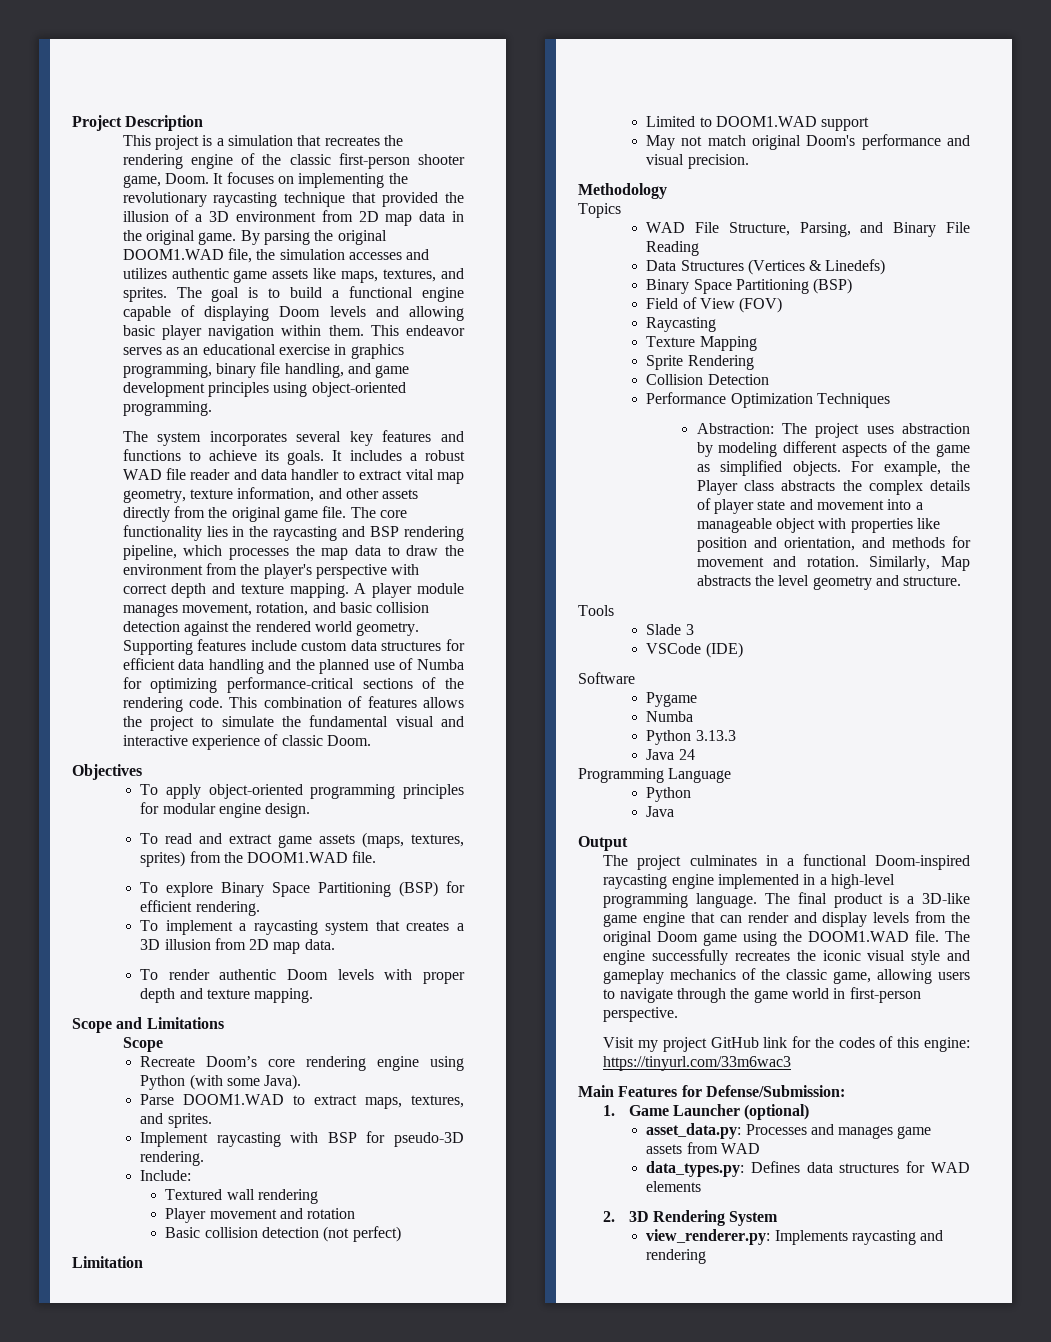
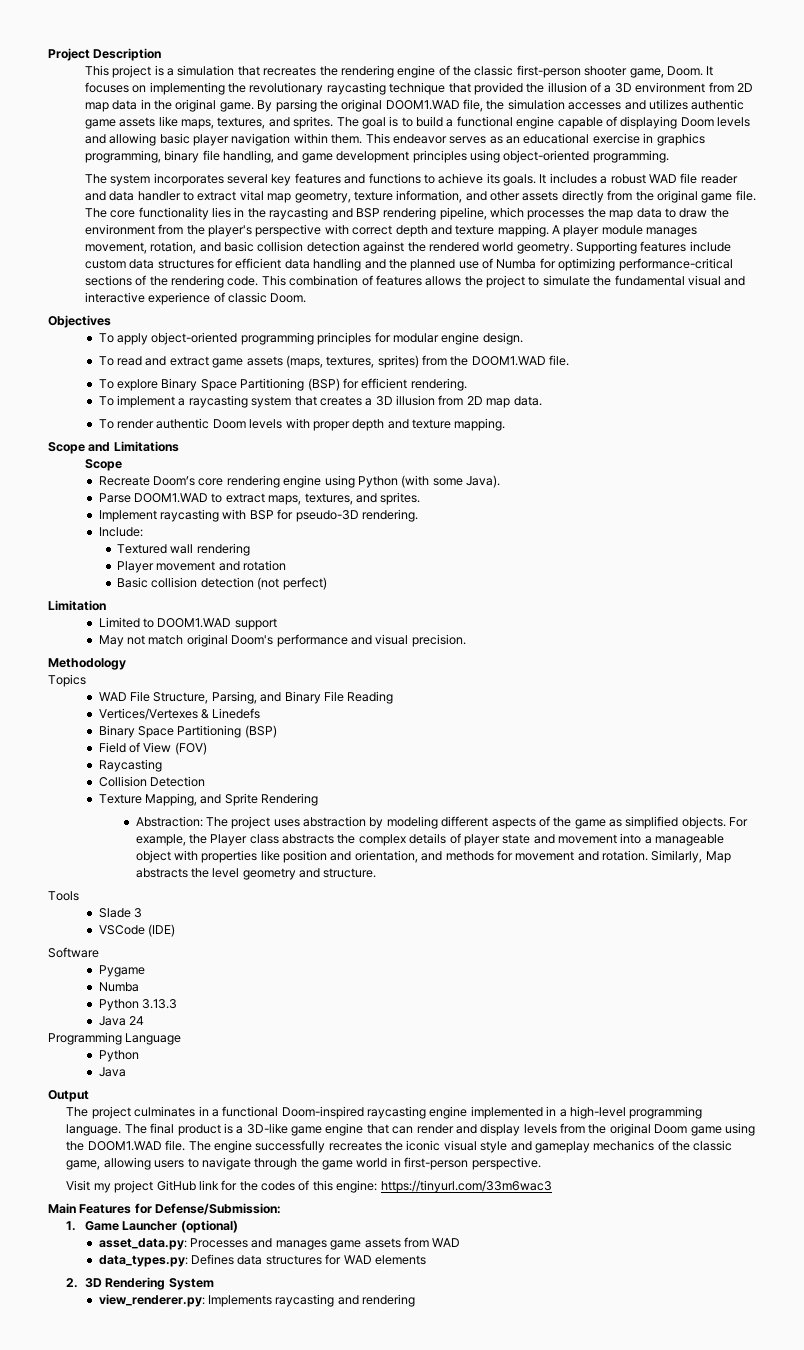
- Data Structures (Vertices & Linedefs)
+ Vertices/Vertexes & Linedefs
- Texture Mapping
- Sprite Rendering
  Collision Detection
- Performance Optimization Techniques
+ Texture Mapping, and Sprite Rendering

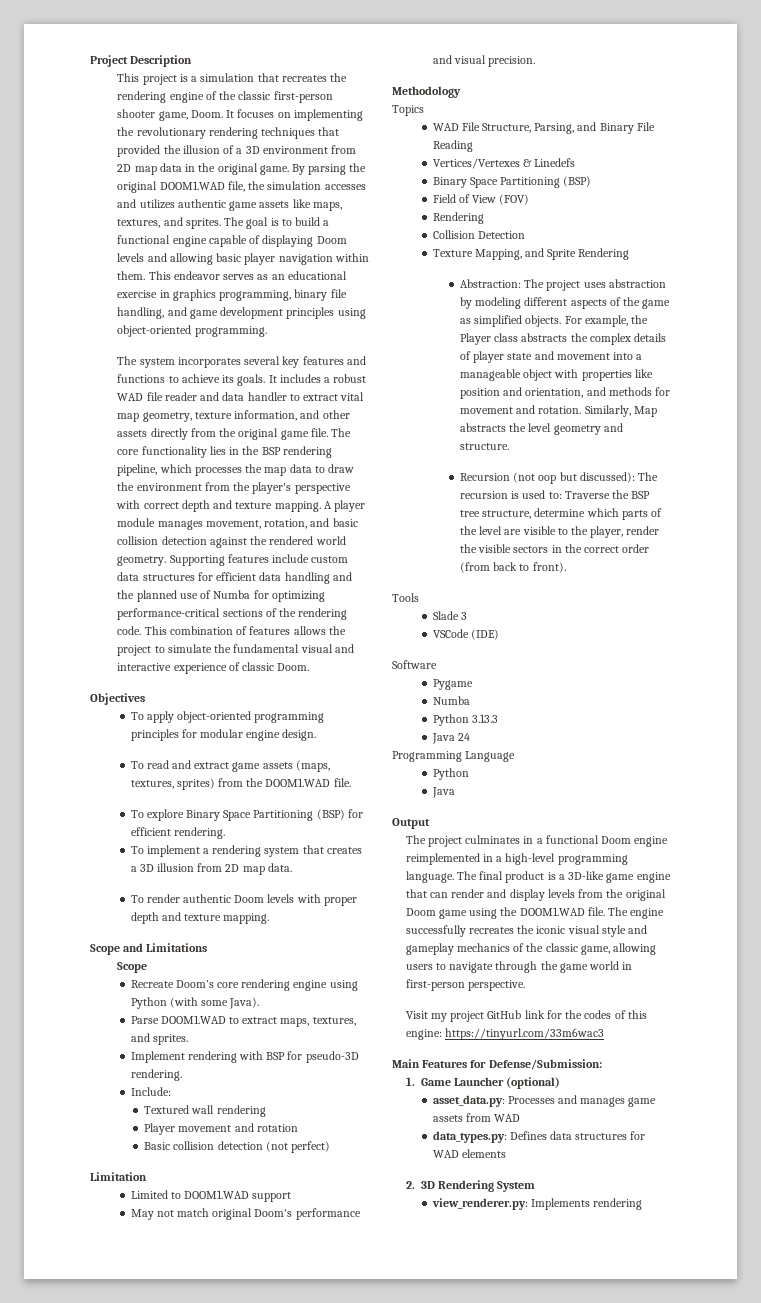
- It focuses on implementing the revolutionary raycasting technique that provided the illusion of a 3D environment from 2D map data in the original game.
+ It focuses on implementing the revolutionary rendering techniques that provided the illusion of a 3D environment from 2D map data in the original game.
- The core functionality lies in the raycasting and BSP rendering pipeline, which processes the map data to draw the environment from the player's perspective with correct depth and texture mapping.
+ The core functionality lies in the BSP rendering pipeline, which processes the map data to draw the environment from the player's perspective with correct depth and texture mapping.
- To implement a raycasting system that creates a 3D illusion from 2D map data.
+ To implement a rendering system that creates a 3D illusion from 2D map data.
- Implement raycasting with BSP for pseudo-3D rendering.
+ Implement rendering with BSP for pseudo-3D rendering.
  Field of View (FOV)
- Raycasting
+ Rendering
+ Recursion (not oop but discussed): The recursion is used to: Traverse the BSP tree structure, determine which parts of the level are visible to the player, render the visible sectors in the correct order (from back to front).
- The project culminates in a functional Doom-inspired raycasting engine implemented in a high-level programming language.
+ The project culminates in a functional Doom engine reimplemented in a high-level programming language.
- view_renderer.py: Implements raycasting and rendering
+ view_renderer.py: Implements rendering

